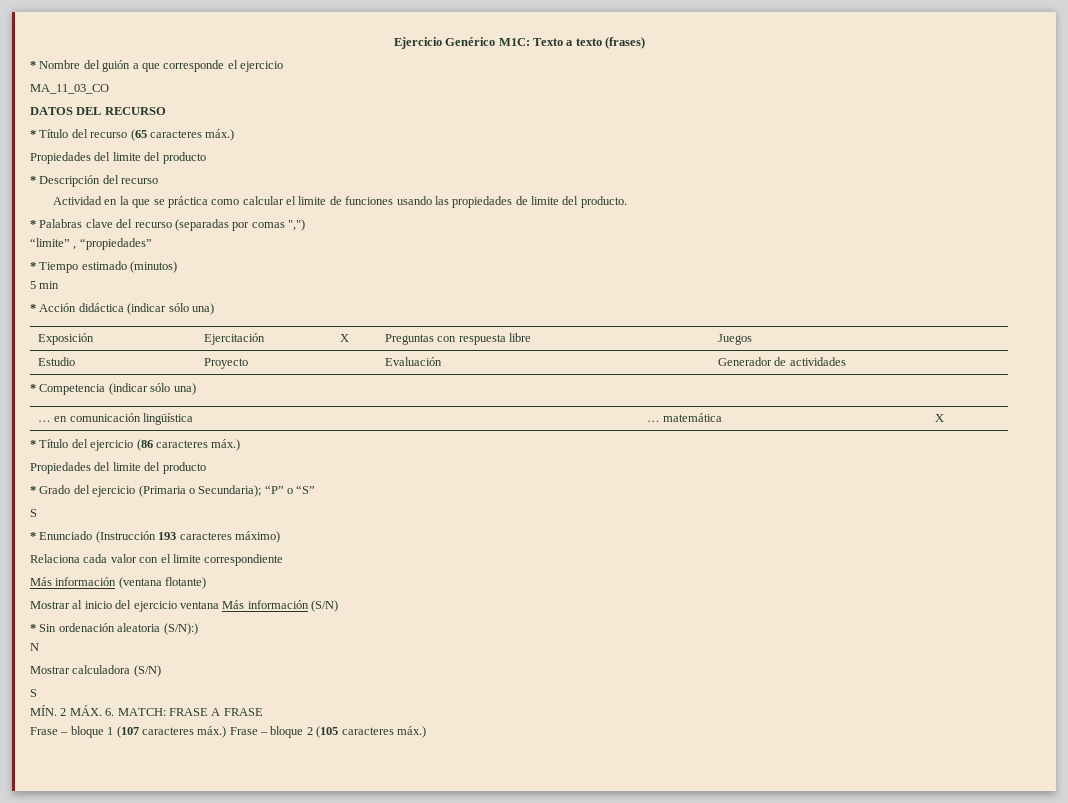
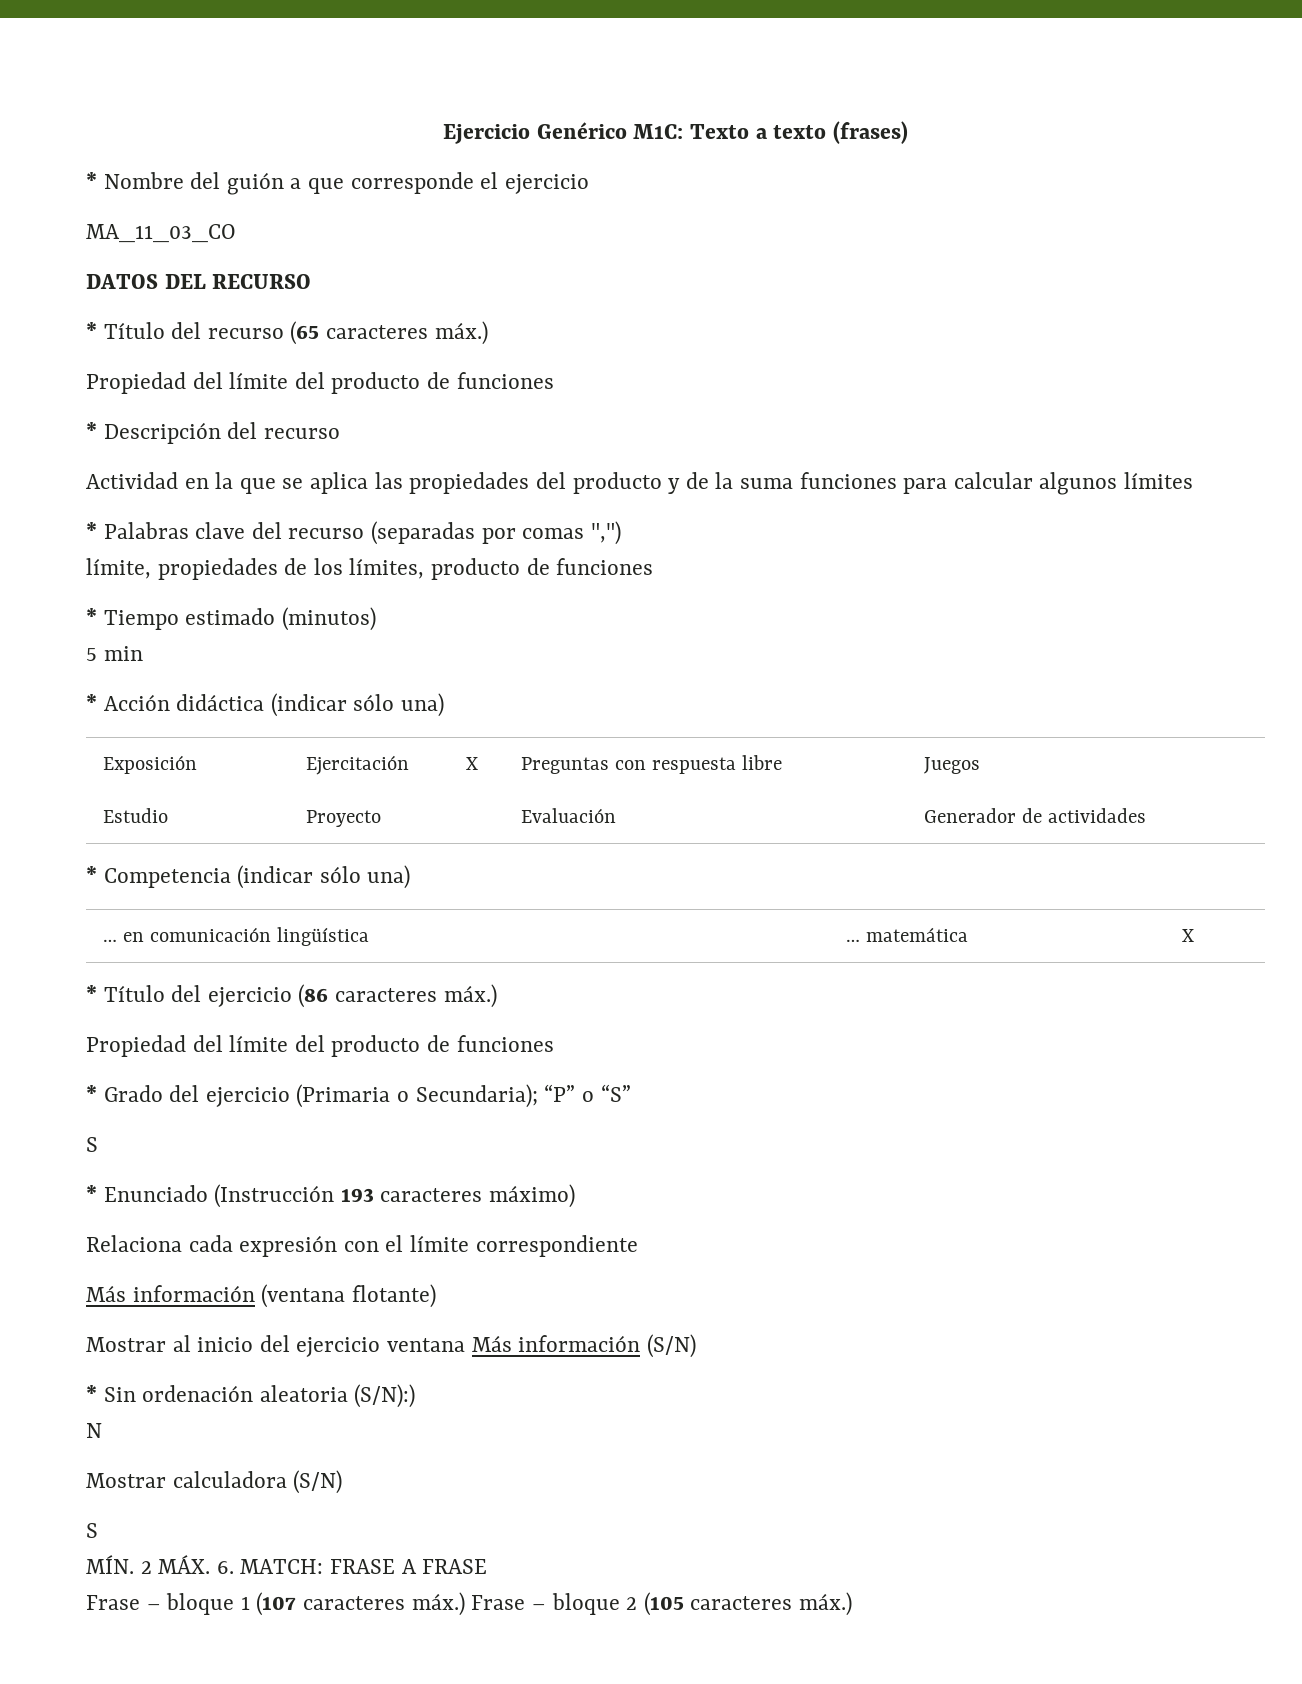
  * Título del recurso (65 caracteres máx.)
- Propiedades del limite del producto
+ Propiedad del límite del producto de funciones
- Actividad en la que se práctica como calcular el limite de funciones usando las propiedades de limite del producto.
+ Actividad en la que se aplica las propiedades del producto y de la suma funciones para calcular algunos límites
- “limite” , “propiedades”
+ límite, propiedades de los límites, producto de funciones
  * Título del ejercicio (86 caracteres máx.)
- Propiedades del limite del producto
+ Propiedad del límite del producto de funciones
- Relaciona cada valor con el limite correspondiente
+ Relaciona cada expresión con el límite correspondiente

